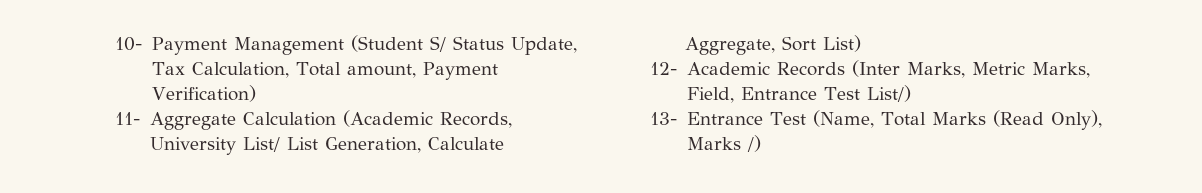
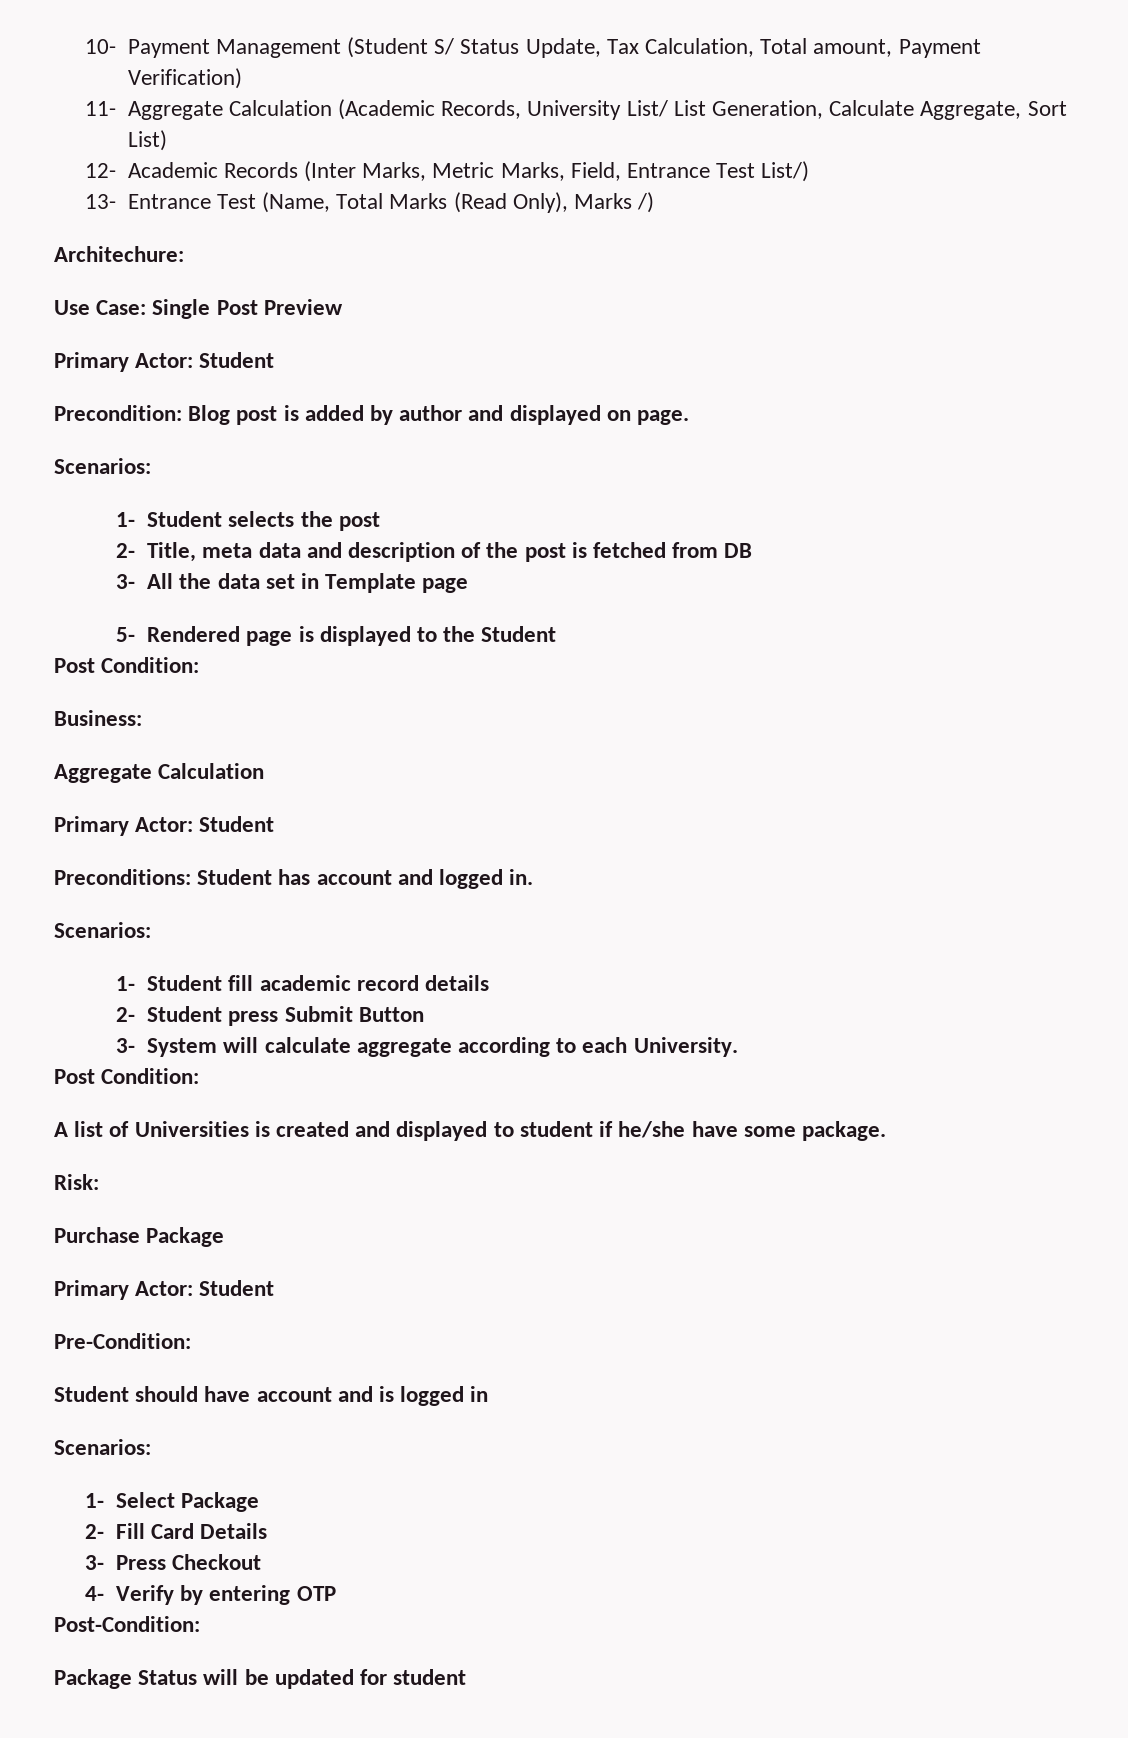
+ Architechure:
+ Use Case: Single Post Preview
+ Primary Actor: Student
+ Precondition: Blog post is added by author and displayed on page.
+ Scenarios:
+ 1- Student selects the post
+ 2- Title, meta data and description of the post is fetched from DB
+ 3- All the data set in Template page
+ 5- Rendered page is displayed to the Student
+ Post Condition:
+ Business:
+ Aggregate Calculation
+ Primary Actor: Student
+ Preconditions: Student has account and logged in.
+ Scenarios:
+ 1- Student fill academic record details
+ 2- Student press Submit Button
+ 3- System will calculate aggregate according to each University.
+ Post Condition:
+ A list of Universities is created and displayed to student if he/she have some package.
+ Risk:
+ Purchase Package
+ Primary Actor: Student
+ Pre-Condition:
+ Student should have account and is logged in
+ Scenarios:
+ 1- Select Package
+ 2- Fill Card Details
+ 3- Press Checkout
+ 4- Verify by entering OTP
+ Post-Condition:
+ Package Status will be updated for student

